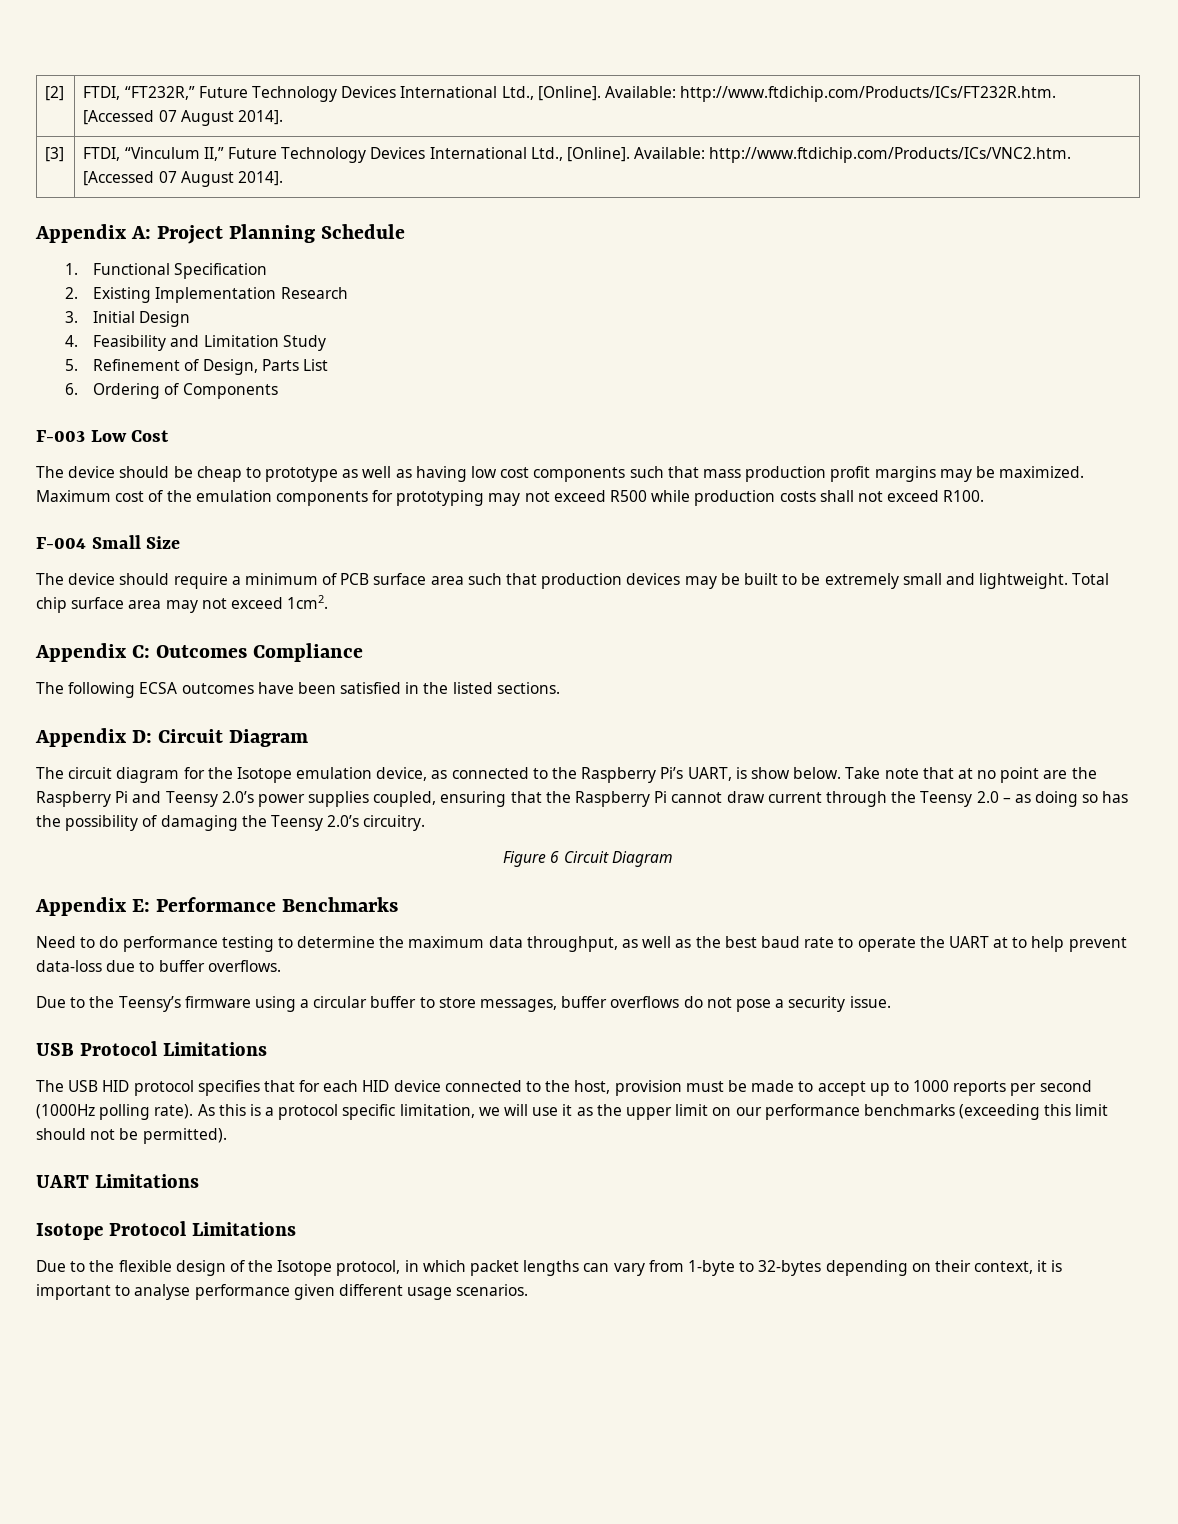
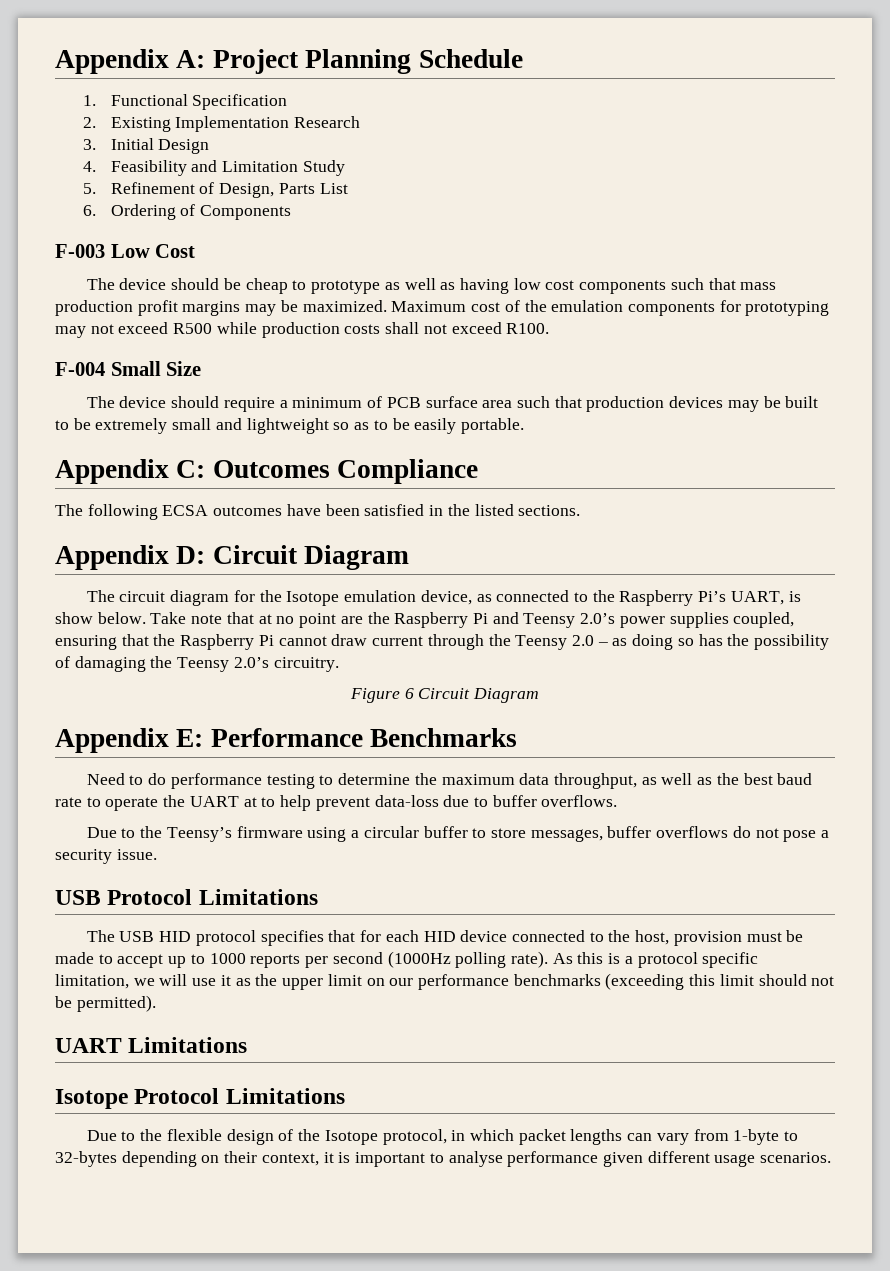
- [2] | FTDI, “FT232R,” Future Technology Devices International Ltd., [Online]. Available: http://www.ftdichip.com/Products/ICs/FT232R.htm. [Accessed 07 August 2014].
- [3] | FTDI, “Vinculum II,” Future Technology Devices International Ltd., [Online]. Available: http://www.ftdichip.com/Products/ICs/VNC2.htm. [Accessed 07 August 2014].
- The device should require a minimum of PCB surface area such that production devices may be built to be extremely small and lightweight. Total chip surface area may not exceed 1cm2.
+ The device should require a minimum of PCB surface area such that production devices may be built to be extremely small and lightweight so as to be easily portable.

